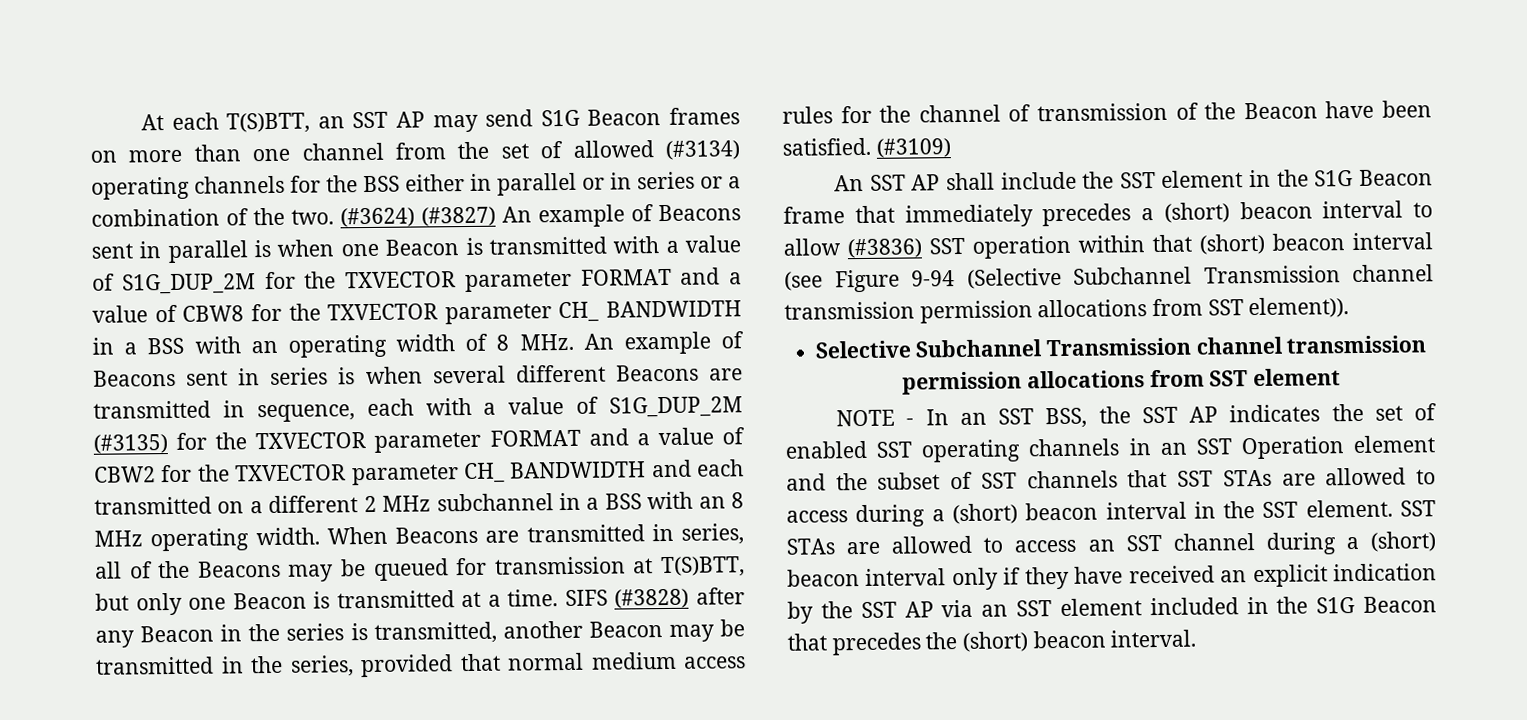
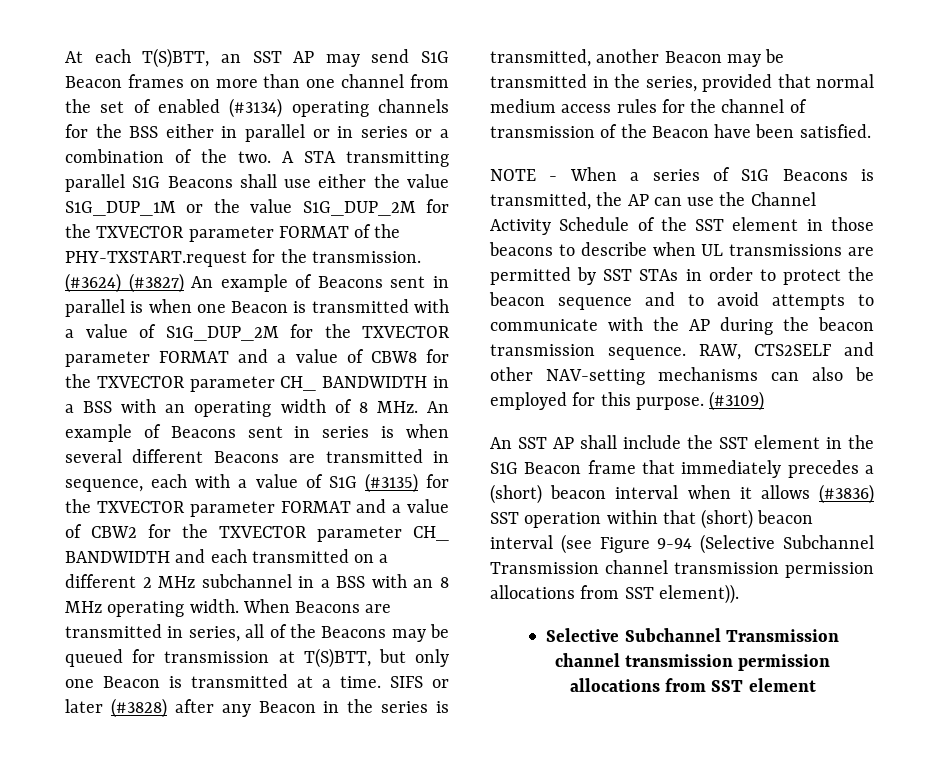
- At each T(S)BTT, an SST AP may send S1G Beacon frames on more than one channel from the set of allowed (#3134) operating channels for the BSS either in parallel or in series or a combination of the two.
+ At each T(S)BTT, an SST AP may send S1G Beacon frames on more than one channel from the set of enabled (#3134) operating channels for the BSS either in parallel or in series or a combination of the two.
+ A STA transmitting parallel S1G Beacons shall use either the value S1G_DUP_1M or the value S1G_DUP_2M for the TXVECTOR parameter FORMAT of the PHY-TXSTART.request for the transmission.
- (#3624) (#3827) An example of Beacons sent in parallel is when one Beacon is transmitted with a value of S1G_DUP_2M for the TXVECTOR parameter FORMAT and a value of CBW8 for the TXVECTOR parameter CH_ BANDWIDTH in a BSS with an operating width of 8 MHz. An example of Beacons sent in series is when several different Beacons are transmitted in sequence, each with a value of S1G_DUP_2M (#3135) for the TXVECTOR parameter FORMAT and a value of CBW2 for the TXVECTOR parameter CH_ BANDWIDTH and each transmitted on a different 2 MHz subchannel in a BSS with an 8 MHz operating width.
+ (#3624) (#3827) An example of Beacons sent in parallel is when one Beacon is transmitted with a value of S1G_DUP_2M for the TXVECTOR parameter FORMAT and a value of CBW8 for the TXVECTOR parameter CH_ BANDWIDTH in a BSS with an operating width of 8 MHz. An example of Beacons sent in series is when several different Beacons are transmitted in sequence, each with a value of S1G (#3135) for the TXVECTOR parameter FORMAT and a value of CBW2 for the TXVECTOR parameter CH_ BANDWIDTH and each transmitted on a different 2 MHz subchannel in a BSS with an 8 MHz operating width.
- SIFS (#3828) after any Beacon in the series is transmitted, another Beacon may be transmitted in the series, provided that normal medium access rules for the channel of transmission of the Beacon have been satisfied.
+ SIFS or later (#3828) after any Beacon in the series is transmitted, another Beacon may be transmitted in the series, provided that normal medium access rules for the channel of transmission of the Beacon have been satisfied.
+ NOTE - When a series of S1G Beacons is transmitted, the AP can use the Channel Activity Schedule of the SST element in those beacons to describe when UL transmissions are permitted by SST STAs in order to protect the beacon sequence and to avoid attempts to communicate with the AP during the beacon transmission sequence. RAW, CTS2SELF and other NAV-setting mechanisms can also be employed for this purpose.
- An SST AP shall include the SST element in the S1G Beacon frame that immediately precedes a (short) beacon interval to allow (#3836) SST operation within that (short) beacon interval (see Figure 9-94 (Selective Subchannel Transmission channel transmission permission allocations from SST element)).
+ An SST AP shall include the SST element in the S1G Beacon frame that immediately precedes a (short) beacon interval when it allows (#3836) SST operation within that (short) beacon interval (see Figure 9-94 (Selective Subchannel Transmission channel transmission permission allocations from SST element)).
- NOTE - In an SST BSS, the SST AP indicates the set of enabled SST operating channels in an SST Operation element and the subset of SST channels that SST STAs are allowed to access during a (short) beacon interval in the SST element. SST STAs are allowed to access an SST channel during a (short) beacon interval only if they have received an explicit indication by the SST AP via an SST element included in the S1G Beacon that precedes the (short) beacon interval.

